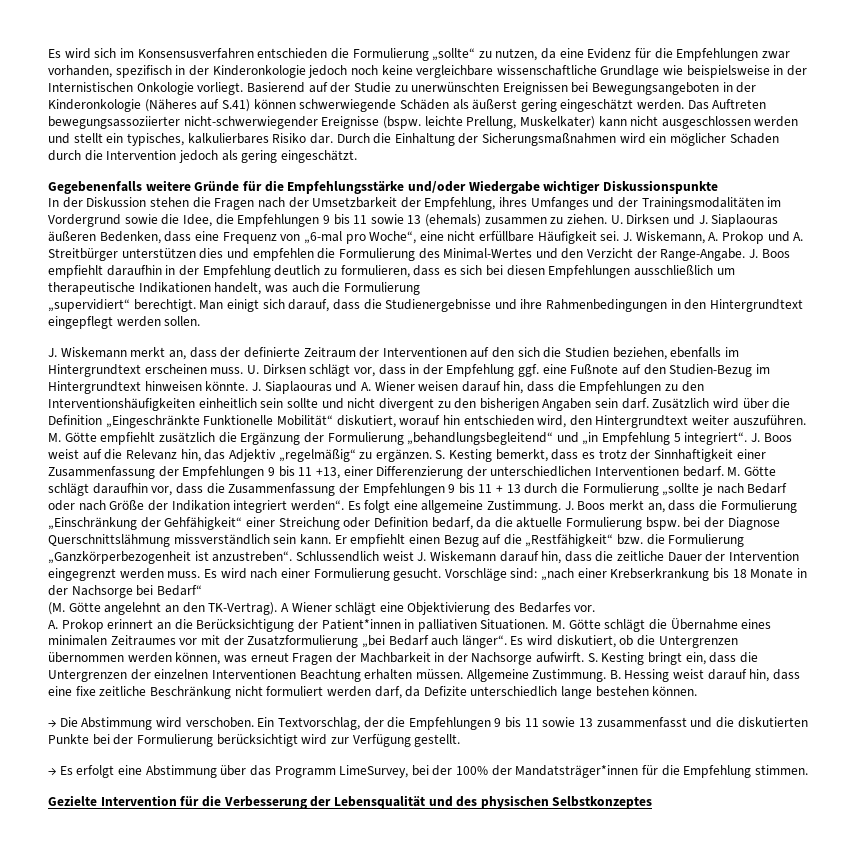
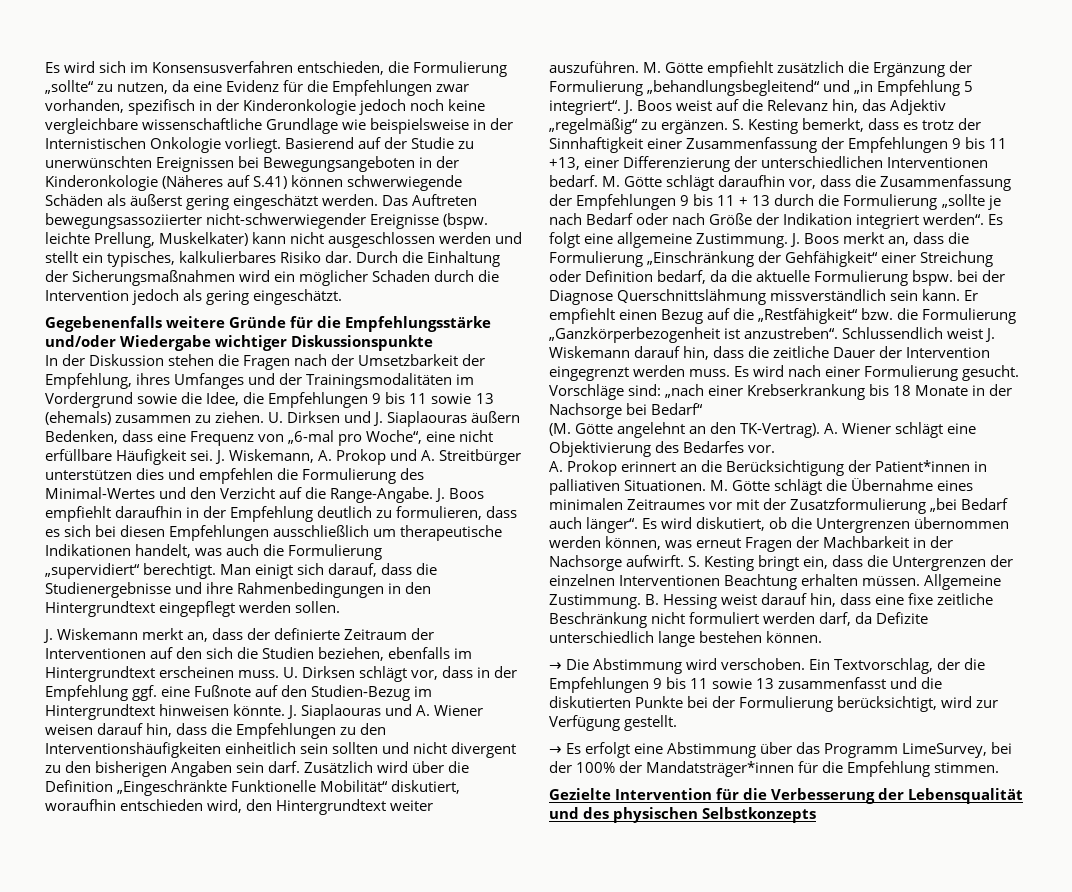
- Es wird sich im Konsensusverfahren entschieden die Formulierung „sollte“ zu nutzen, da eine Evidenz für die Empfehlungen zwar vorhanden, spezifisch in der Kinderonkologie jedoch noch keine vergleichbare wissenschaftliche Grundlage wie beispielsweise in der Internistischen Onkologie vorliegt.
+ Es wird sich im Konsensusverfahren entschieden, die Formulierung „sollte“ zu nutzen, da eine Evidenz für die Empfehlungen zwar vorhanden, spezifisch in der Kinderonkologie jedoch noch keine vergleichbare wissenschaftliche Grundlage wie beispielsweise in der Internistischen Onkologie vorliegt.
- U. Dirksen und J. Siaplaouras äußeren Bedenken, dass eine Frequenz von „6-mal pro Woche“, eine nicht erfüllbare Häufigkeit sei.
+ U. Dirksen und J. Siaplaouras äußern Bedenken, dass eine Frequenz von „6-mal pro Woche“, eine nicht erfüllbare Häufigkeit sei.
- J. Wiskemann, A. Prokop und A. Streitbürger unterstützen dies und empfehlen die Formulierung des Minimal-Wertes und den Verzicht der Range-Angabe.
+ J. Wiskemann, A. Prokop und A. Streitbürger unterstützen dies und empfehlen die Formulierung des Minimal-Wertes und den Verzicht auf die Range-Angabe.
- J. Siaplaouras und A. Wiener weisen darauf hin, dass die Empfehlungen zu den Interventionshäufigkeiten einheitlich sein sollte und nicht divergent zu den bisherigen Angaben sein darf.
+ J. Siaplaouras und A. Wiener weisen darauf hin, dass die Empfehlungen zu den Interventionshäufigkeiten einheitlich sein sollten und nicht divergent zu den bisherigen Angaben sein darf.
- Zusätzlich wird über die Definition „Eingeschränkte Funktionelle Mobilität“ diskutiert, worauf hin entschieden wird, den Hintergrundtext weiter auszuführen.
+ Zusätzlich wird über die Definition „Eingeschränkte Funktionelle Mobilität“ diskutiert, woraufhin entschieden wird, den Hintergrundtext weiter auszuführen.
- A Wiener schlägt eine Objektivierung des Bedarfes vor.
+ A. Wiener schlägt eine Objektivierung des Bedarfes vor.
- Ein Textvorschlag, der die Empfehlungen 9 bis 11 sowie 13 zusammenfasst und die diskutierten Punkte bei der Formulierung berücksichtigt wird zur Verfügung gestellt.
+ Ein Textvorschlag, der die Empfehlungen 9 bis 11 sowie 13 zusammenfasst und die diskutierten Punkte bei der Formulierung berücksichtigt, wird zur Verfügung gestellt.
- Gezielte Intervention für die Verbesserung der Lebensqualität und des physischen Selbstkonzeptes
+ Gezielte Intervention für die Verbesserung der Lebensqualität und des physischen Selbstkonzepts

